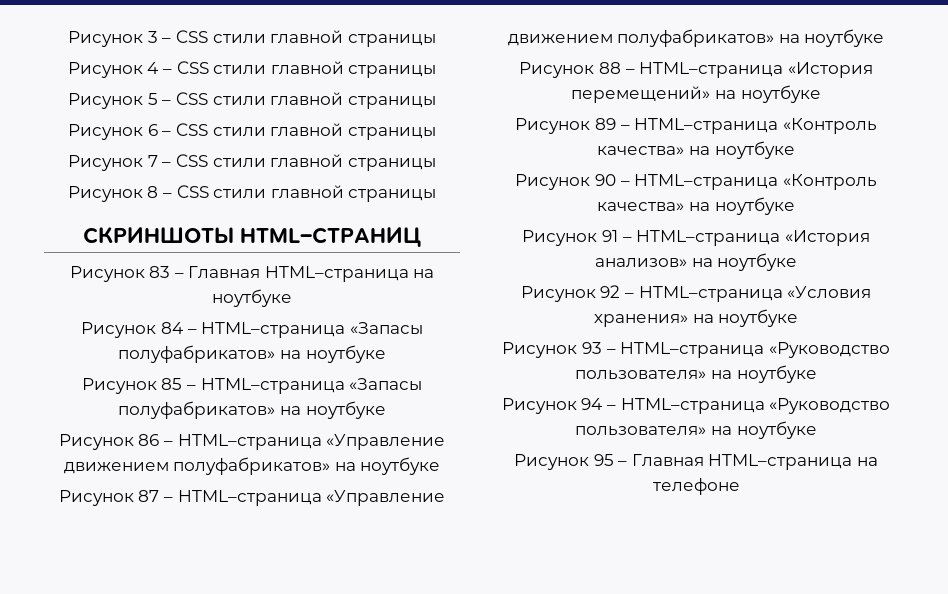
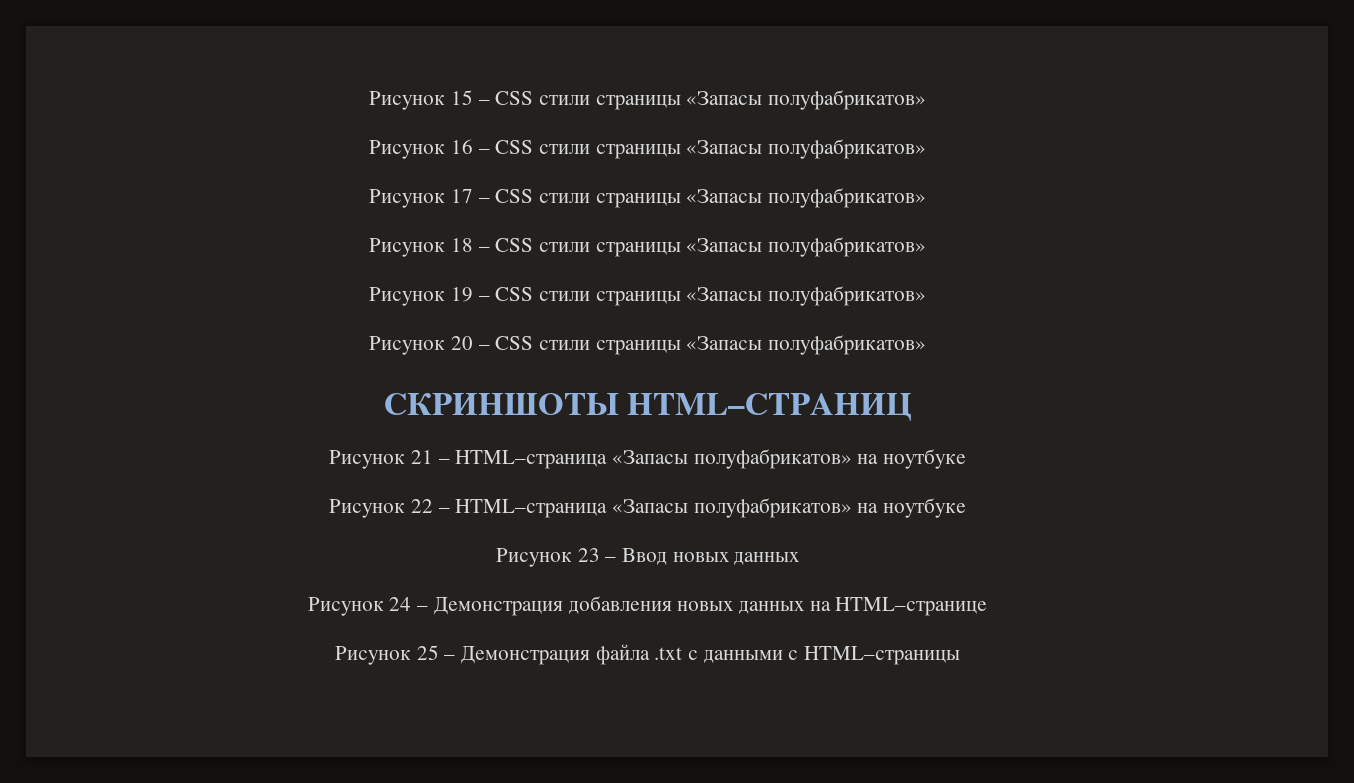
- Рисунок 3 – CSS стили главной страницы
- Рисунок 4 – CSS стили главной страницы
- Рисунок 5 – CSS стили главной страницы
- Рисунок 6 – CSS стили главной страницы
- Рисунок 7 – CSS стили главной страницы
- Рисунок 8 – CSS стили главной страницы
+ Рисунок 15 – CSS стили страницы «Запасы полуфабрикатов»
+ Рисунок 16 – CSS стили страницы «Запасы полуфабрикатов»
+ Рисунок 17 – CSS стили страницы «Запасы полуфабрикатов»
+ Рисунок 18 – CSS стили страницы «Запасы полуфабрикатов»
+ Рисунок 19 – CSS стили страницы «Запасы полуфабрикатов»
+ Рисунок 20 – CSS стили страницы «Запасы полуфабрикатов»
- Рисунок 83 – Главная HTML–страница на ноутбуке
- Рисунок 84 – HTML–страница «Запасы полуфабрикатов» на ноутбуке
- Рисунок 85 – HTML–страница «Запасы полуфабрикатов» на ноутбуке
- Рисунок 86 – HTML–страница «Управление движением полуфабрикатов» на ноутбуке
- Рисунок 87 – HTML–страница «Управление движением полуфабрикатов» на ноутбуке
- Рисунок 88 – HTML–страница «История перемещений» на ноутбуке
- Рисунок 89 – HTML–страница «Контроль качества» на ноутбуке
- Рисунок 90 – HTML–страница «Контроль качества» на ноутбуке
- Рисунок 91 – HTML–страница «История анализов» на ноутбуке
- Рисунок 92 – HTML–страница «Условия хранения» на ноутбуке
- Рисунок 93 – HTML–страница «Руководство пользователя» на ноутбуке
- Рисунок 94 – HTML–страница «Руководство пользователя» на ноутбуке
- Рисунок 95 – Главная HTML–страница на телефоне
+ Рисунок 21 – HTML–страница «Запасы полуфабрикатов» на ноутбуке
+ Рисунок 22 – HTML–страница «Запасы полуфабрикатов» на ноутбуке
+ Рисунок 23 – Ввод новых данных
+ Рисунок 24 – Демонстрация добавления новых данных на HTML–странице
+ Рисунок 25 – Демонстрация файла .txt с данными с HTML–страницы

